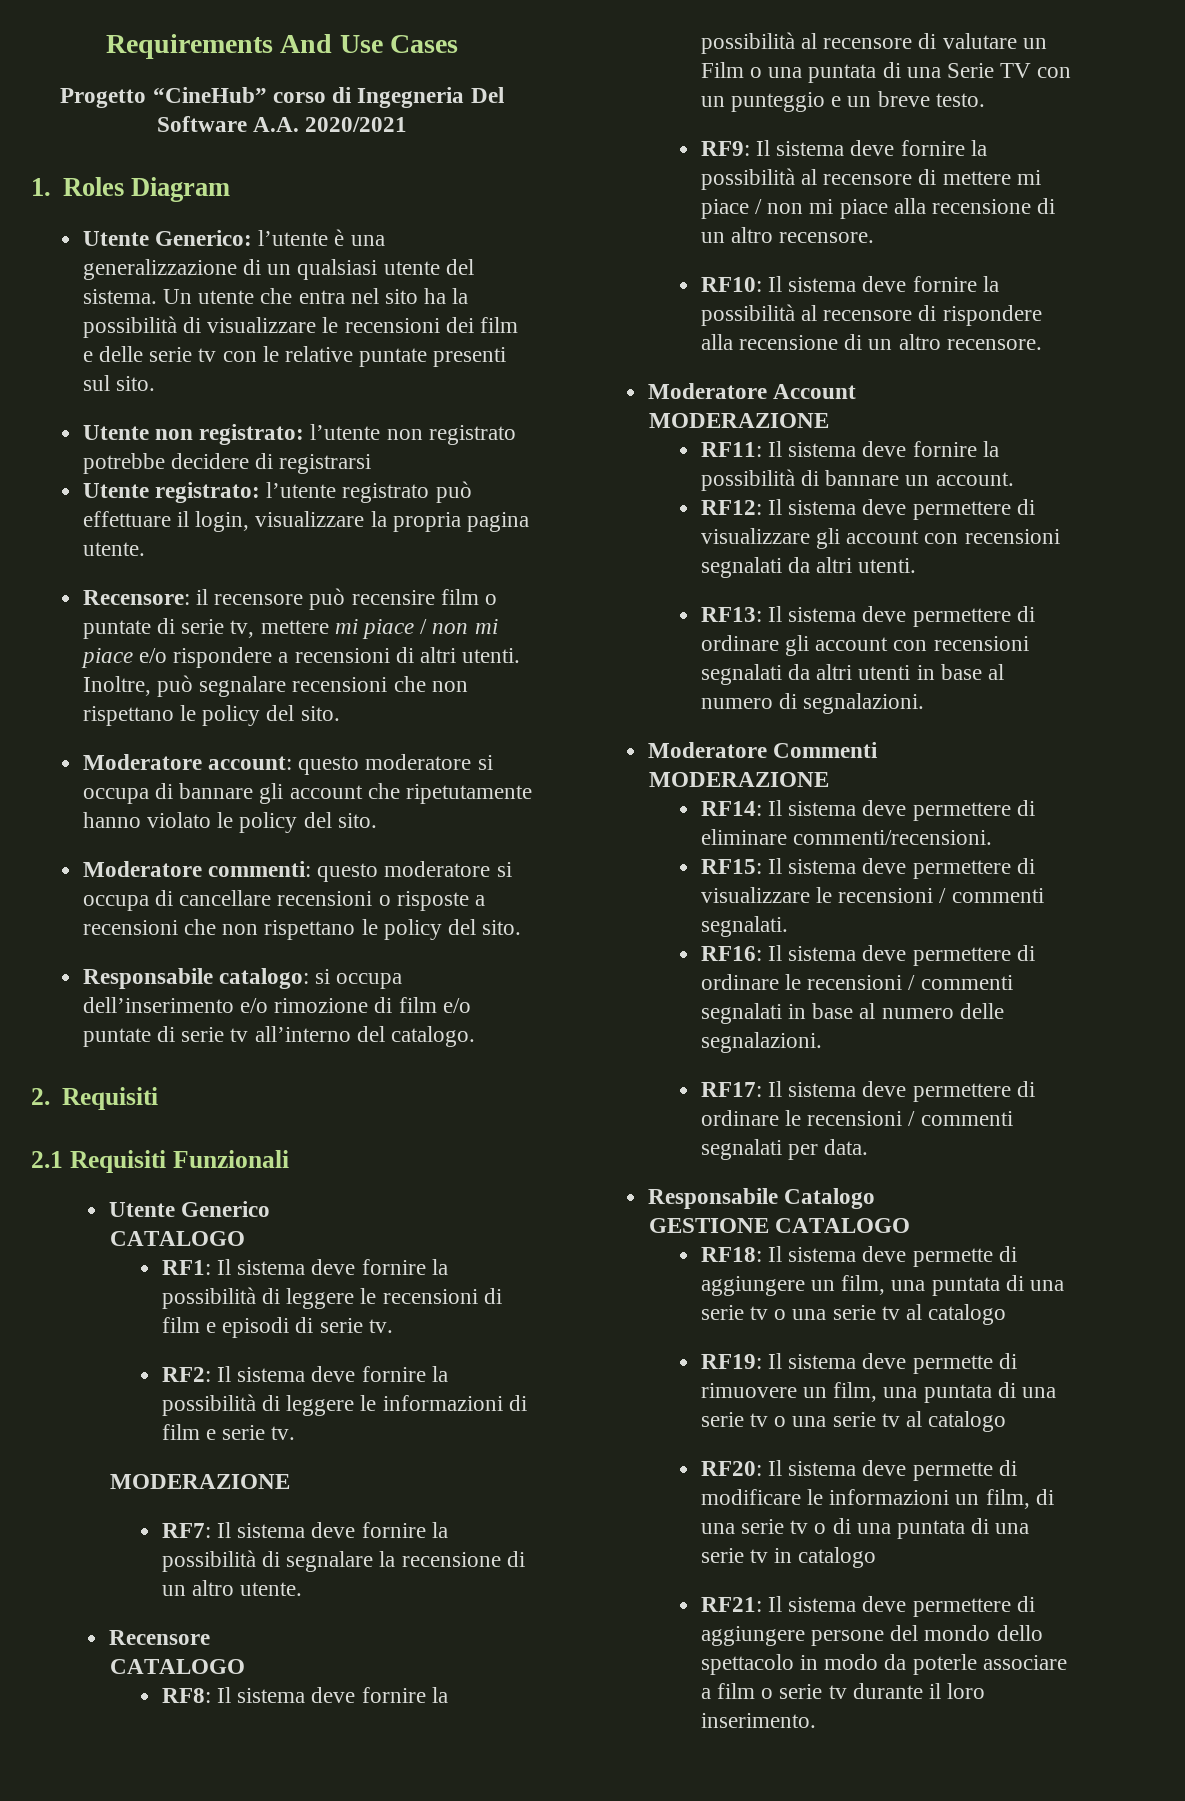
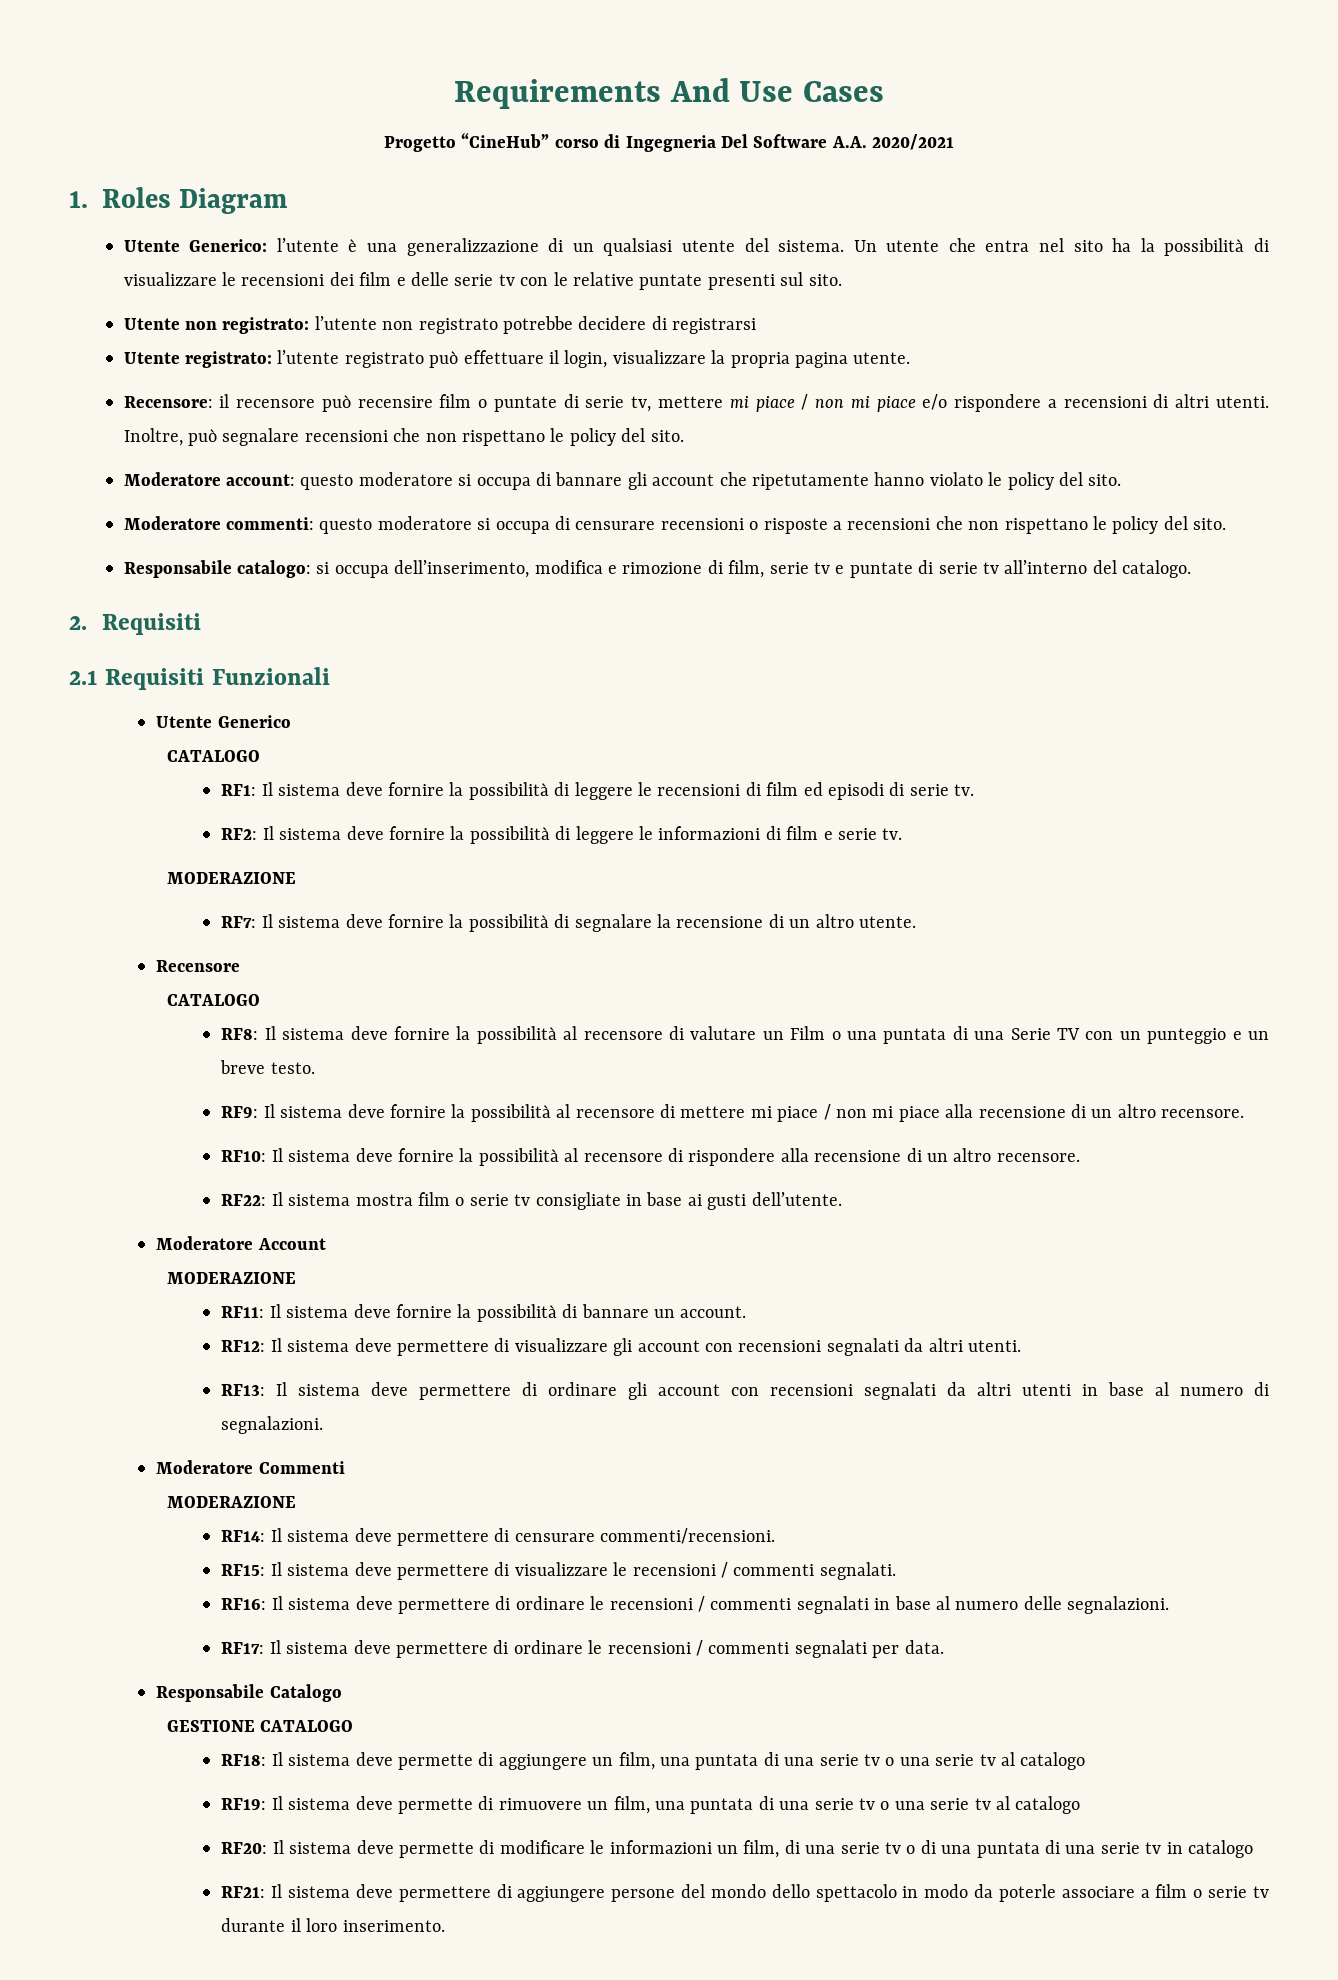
- Moderatore commenti: questo moderatore si occupa di cancellare recensioni o risposte a recensioni che non rispettano le policy del sito.
+ Moderatore commenti: questo moderatore si occupa di censurare recensioni o risposte a recensioni che non rispettano le policy del sito.
- Responsabile catalogo: si occupa dell’inserimento e/o rimozione di film e/o puntate di serie tv all’interno del catalogo.
+ Responsabile catalogo: si occupa dell’inserimento, modifica e rimozione di film, serie tv e puntate di serie tv all’interno del catalogo.
- RF1: Il sistema deve fornire la possibilità di leggere le recensioni di film e episodi di serie tv.
+ RF1: Il sistema deve fornire la possibilità di leggere le recensioni di film ed episodi di serie tv.
+ RF22: Il sistema mostra film o serie tv consigliate in base ai gusti dell’utente.
- RF14: Il sistema deve permettere di eliminare commenti/recensioni.
+ RF14: Il sistema deve permettere di censurare commenti/recensioni.

